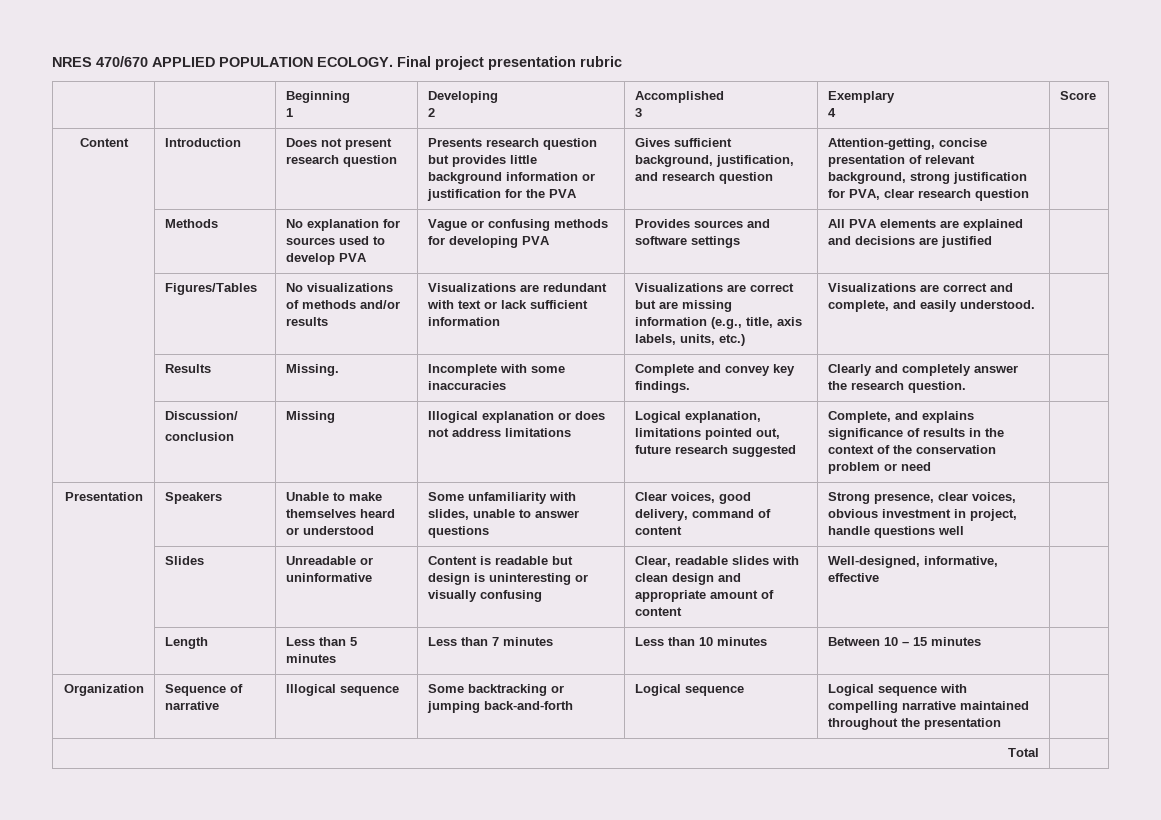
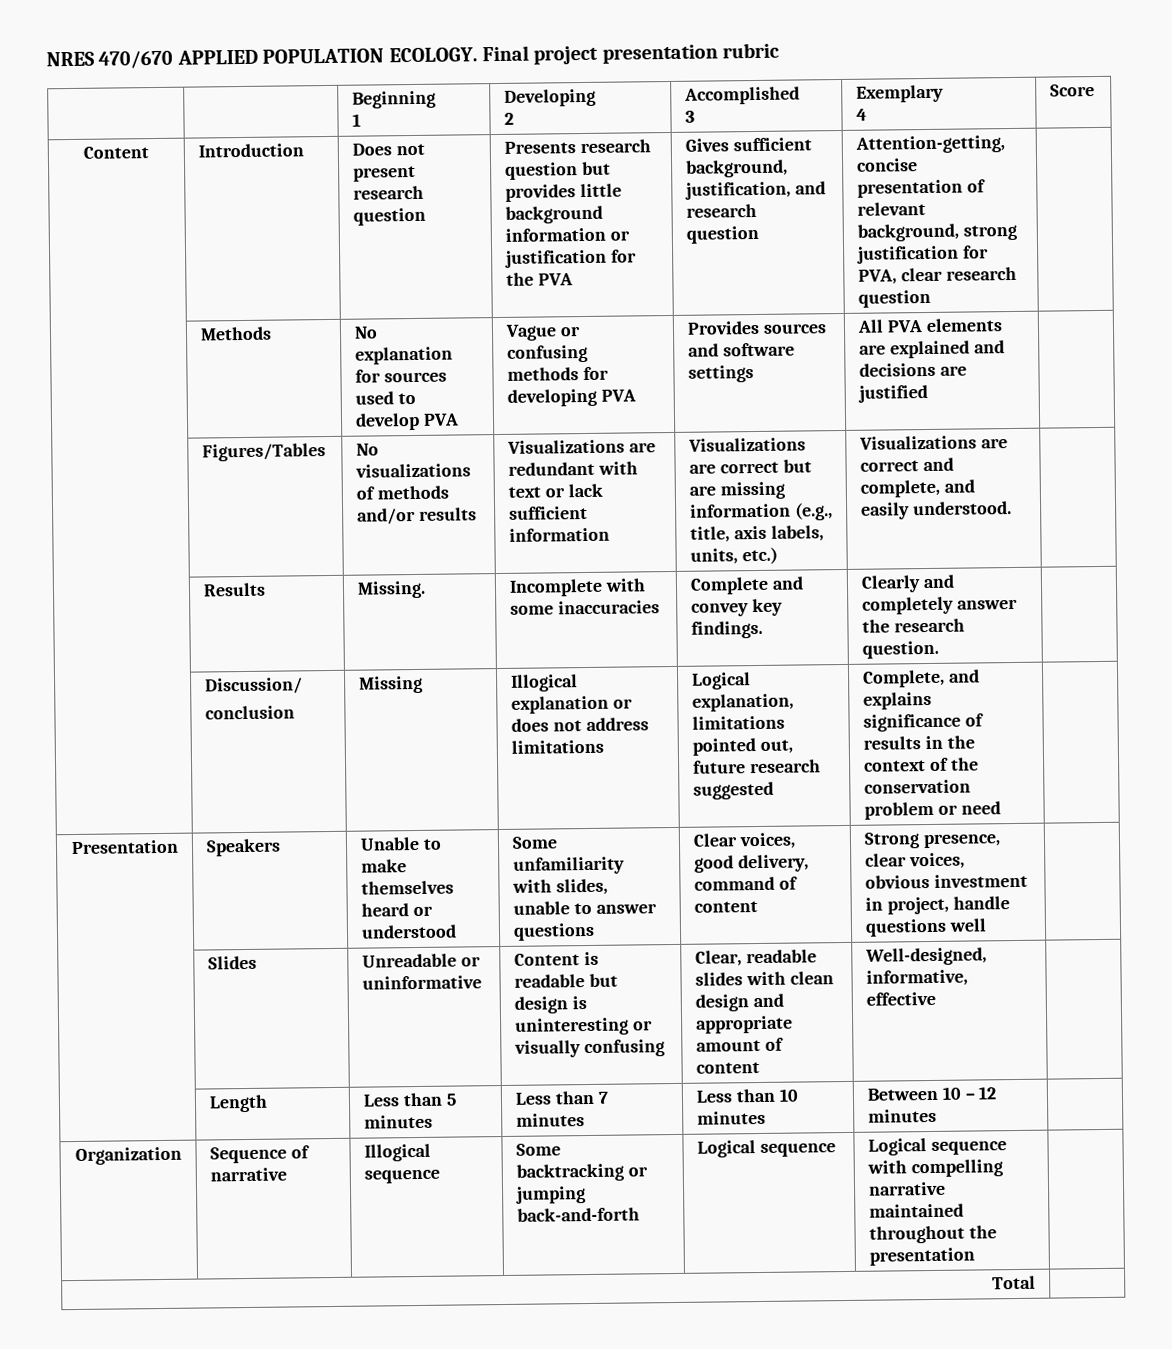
- | Length | Less than 5 minutes | Less than 7 minutes | Less than 10 minutes | Between 10 – 15 minutes |
+ | Length | Less than 5 minutes | Less than 7 minutes | Less than 10 minutes | Between 10 – 12 minutes |

